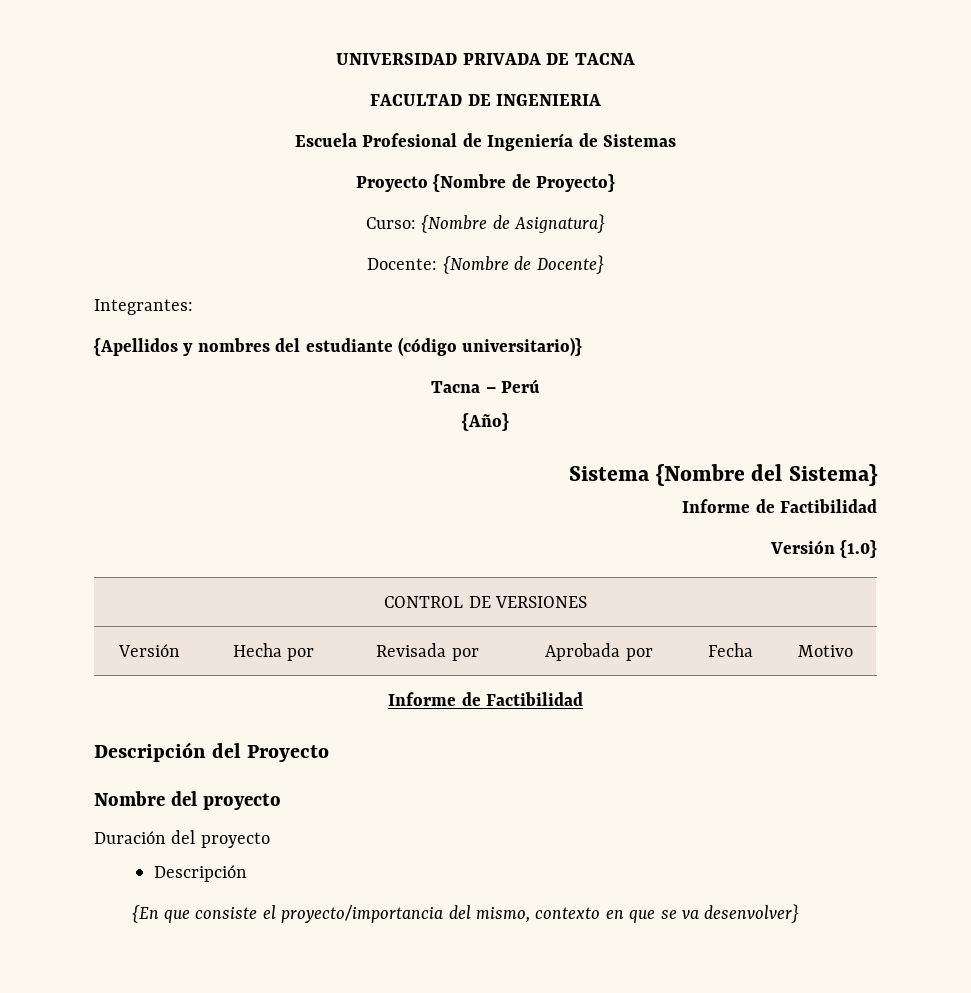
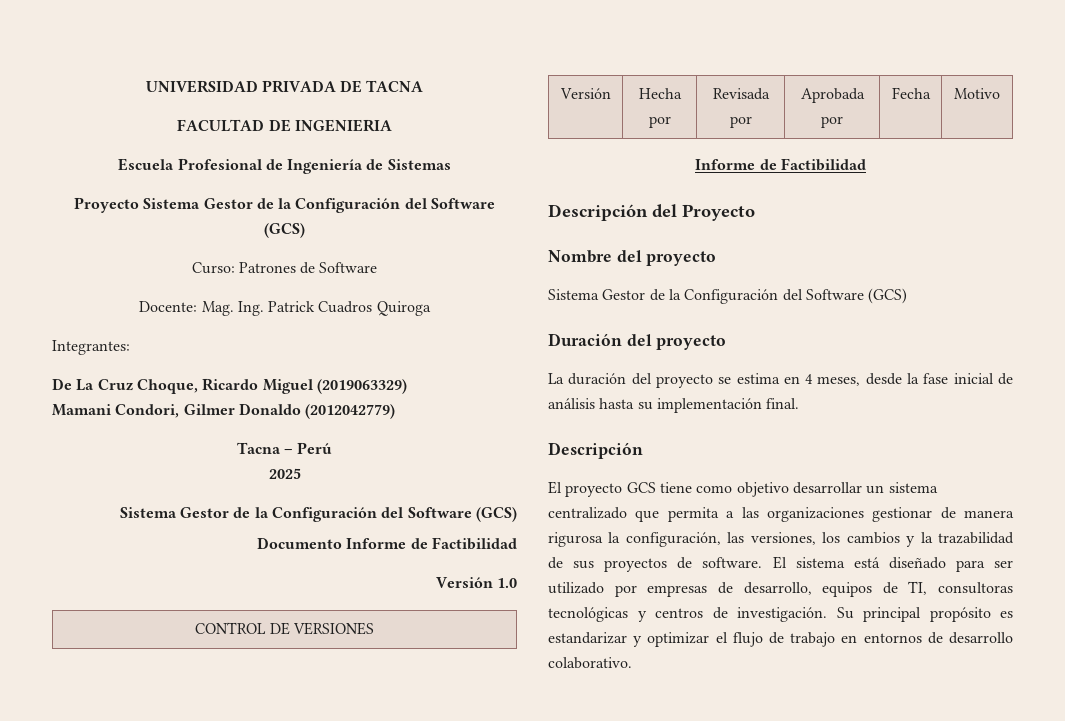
- Proyecto {Nombre de Proyecto}
- Curso: {Nombre de Asignatura}
- Docente: {Nombre de Docente}
+ Proyecto Sistema Gestor de la Configuración del Software (GCS)
+ Curso: Patrones de Software
+ Docente: Mag. Ing. Patrick Cuadros Quiroga
  Integrantes:
- {Apellidos y nombres del estudiante (código universitario)}
+ De La Cruz Choque, Ricardo Miguel (2019063329)
+ Mamani Condori, Gilmer Donaldo (2012042779)
- {Año}
- Sistema {Nombre del Sistema}
- Informe de Factibilidad
+ 2025
+ Sistema Gestor de la Configuración del Software (GCS)
+ Documento Informe de Factibilidad
- Versión {1.0}
+ Versión 1.0
  Nombre del proyecto
+ Sistema Gestor de la Configuración del Software (GCS)
  Duración del proyecto
+ La duración del proyecto se estima en 4 meses, desde la fase inicial de análisis hasta su implementación final.
  Descripción
- {En que consiste el proyecto/importancia del mismo, contexto en que se va desenvolver}
+ El proyecto GCS tiene como objetivo desarrollar un sistema centralizado que permita a las organizaciones gestionar de manera rigurosa la configuración, las versiones, los cambios y la trazabilidad de sus proyectos de software. El sistema está diseñado para ser utilizado por empresas de desarrollo, equipos de TI, consultoras tecnológicas y centros de investigación. Su principal propósito es estandarizar y optimizar el flujo de trabajo en entornos de desarrollo colaborativo.

